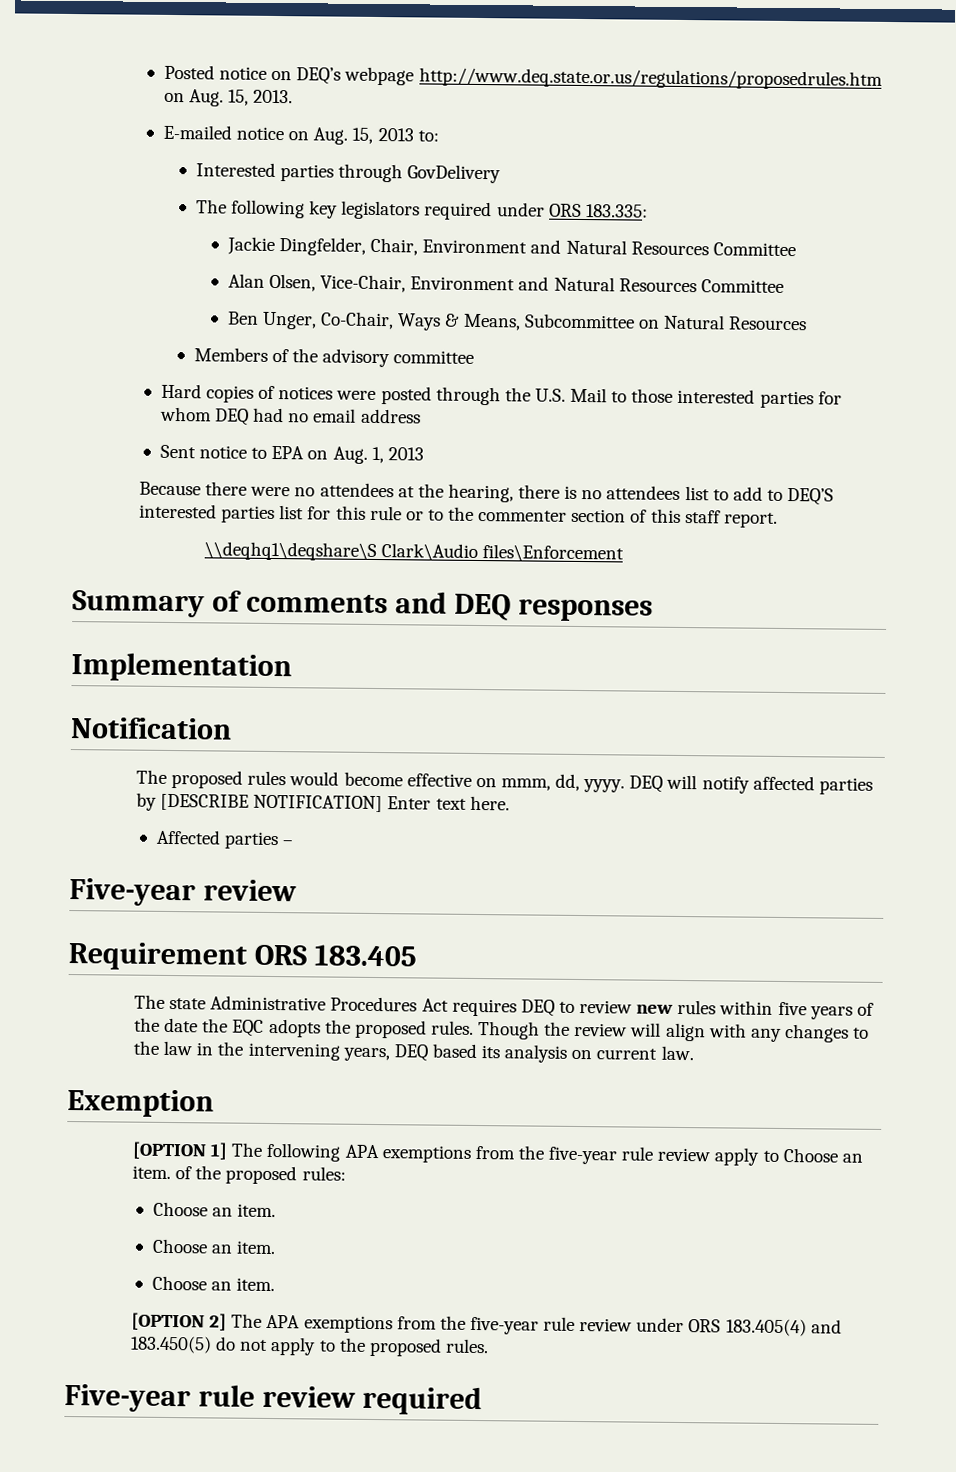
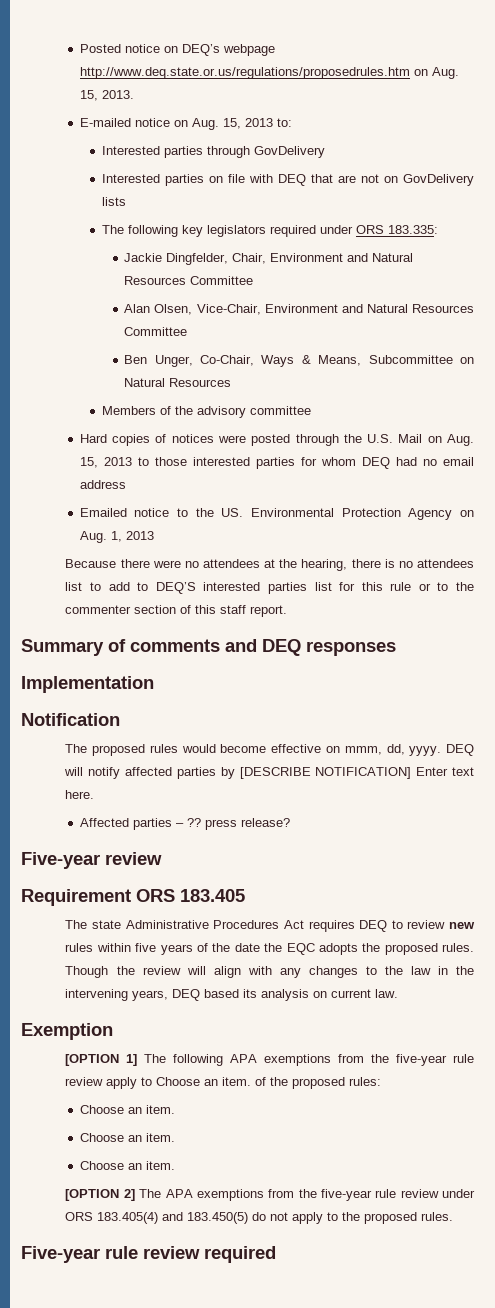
+ Interested parties on file with DEQ that are not on GovDelivery lists
- Hard copies of notices were posted through the U.S. Mail to those interested parties for whom DEQ had no email address
+ Hard copies of notices were posted through the U.S. Mail on Aug. 15, 2013 to those interested parties for whom DEQ had no email address
- Sent notice to EPA on Aug. 1, 2013
+ Emailed notice to the US. Environmental Protection Agency on Aug. 1, 2013
- \\deqhq1\deqshare\S Clark\Audio files\Enforcement
- Affected parties –
+ Affected parties – ?? press release?

